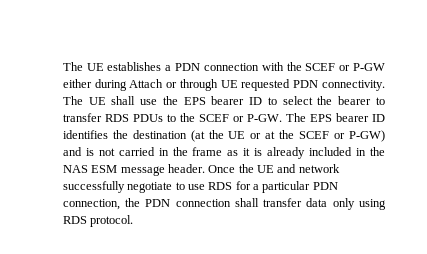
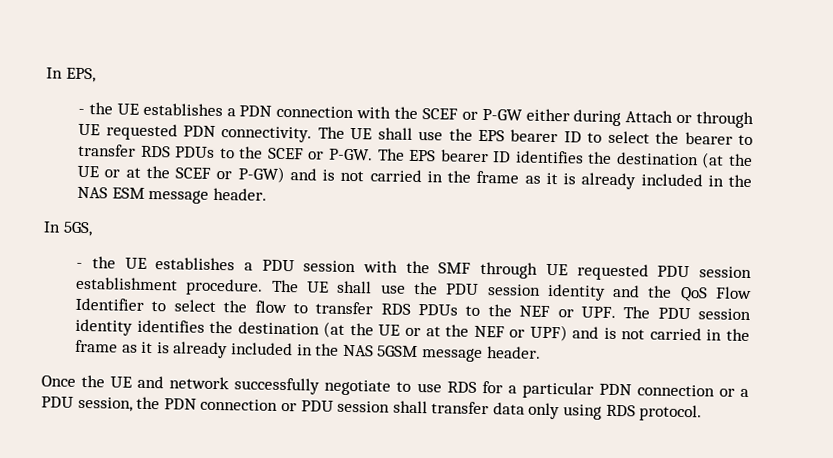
- The UE establishes a PDN connection with the SCEF or P-GW either during Attach or through UE requested PDN connectivity.
+ In EPS,
+ - the UE establishes a PDN connection with the SCEF or P-GW either during Attach or through UE requested PDN connectivity.
- The EPS bearer ID identifies the destination (at the UE or at the SCEF or P-GW) and is not carried in the frame as it is already included in the NAS ESM message header. Once the UE and network successfully negotiate to use RDS for a particular PDN connection, the PDN connection shall transfer data only using RDS protocol.
+ The EPS bearer ID identifies the destination (at the UE or at the SCEF or P-GW) and is not carried in the frame as it is already included in the NAS ESM message header.
+ In 5GS,
+ - the UE establishes a PDU session with the SMF through UE requested PDU session establishment procedure. The UE shall use the PDU session identity and the QoS Flow Identifier to select the flow to transfer RDS PDUs to the NEF or UPF. The PDU session identity identifies the destination (at the UE or at the NEF or UPF) and is not carried in the frame as it is already included in the NAS 5GSM message header.
+ Once the UE and network successfully negotiate to use RDS for a particular PDN connection or a PDU session, the PDN connection or PDU session shall transfer data only using RDS protocol.

